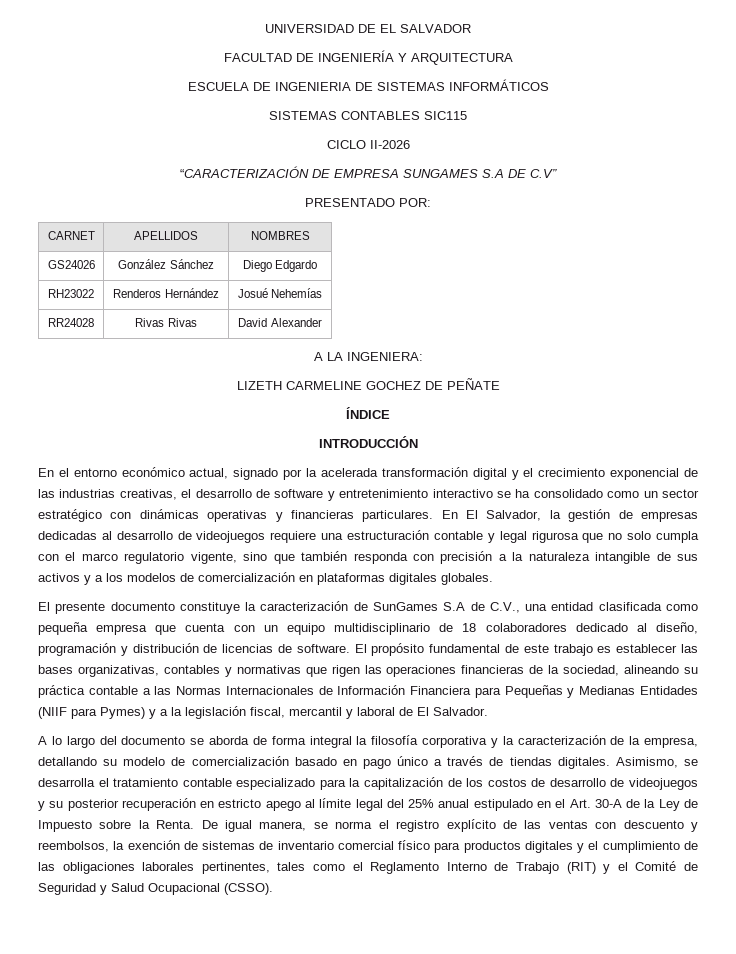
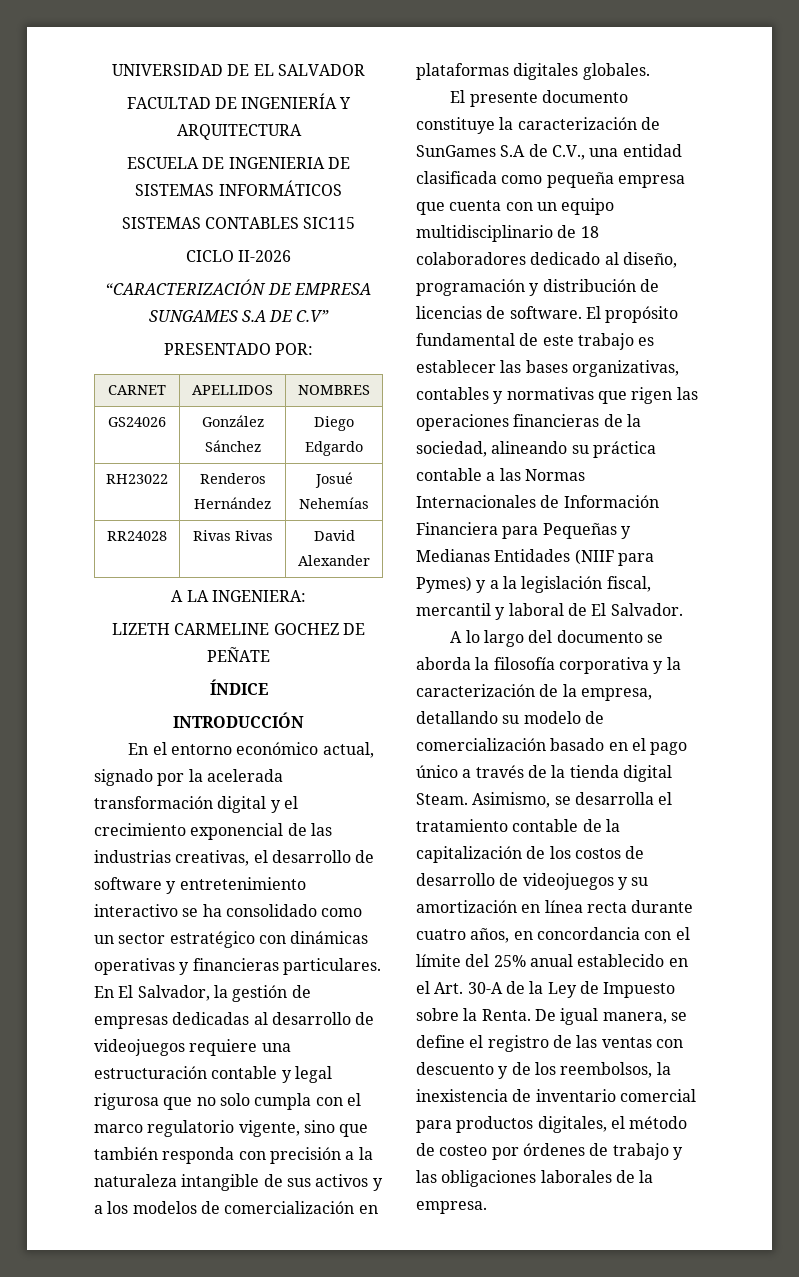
- A lo largo del documento se aborda de forma integral la filosofía corporativa y la caracterización de la empresa, detallando su modelo de comercialización basado en pago único a través de tiendas digitales.
+ A lo largo del documento se aborda la filosofía corporativa y la caracterización de la empresa, detallando su modelo de comercialización basado en el pago único a través de la tienda digital Steam.
- Asimismo, se desarrolla el tratamiento contable especializado para la capitalización de los costos de desarrollo de videojuegos y su posterior recuperación en estricto apego al límite legal del 25% anual estipulado en el Art. 30-A de la Ley de Impuesto sobre la Renta.
+ Asimismo, se desarrolla el tratamiento contable de la capitalización de los costos de desarrollo de videojuegos y su amortización en línea recta durante cuatro años, en concordancia con el límite del 25% anual establecido en el Art. 30-A de la Ley de Impuesto sobre la Renta.
- De igual manera, se norma el registro explícito de las ventas con descuento y reembolsos, la exención de sistemas de inventario comercial físico para productos digitales y el cumplimiento de las obligaciones laborales pertinentes, tales como el Reglamento Interno de Trabajo (RIT) y el Comité de Seguridad y Salud Ocupacional (CSSO).
+ De igual manera, se define el registro de las ventas con descuento y de los reembolsos, la inexistencia de inventario comercial para productos digitales, el método de costeo por órdenes de trabajo y las obligaciones laborales de la empresa.

